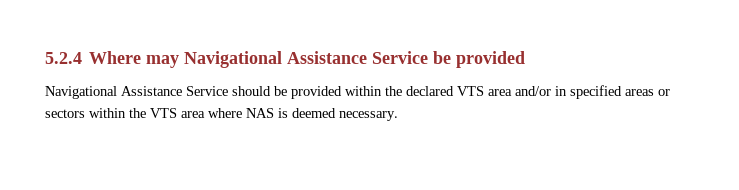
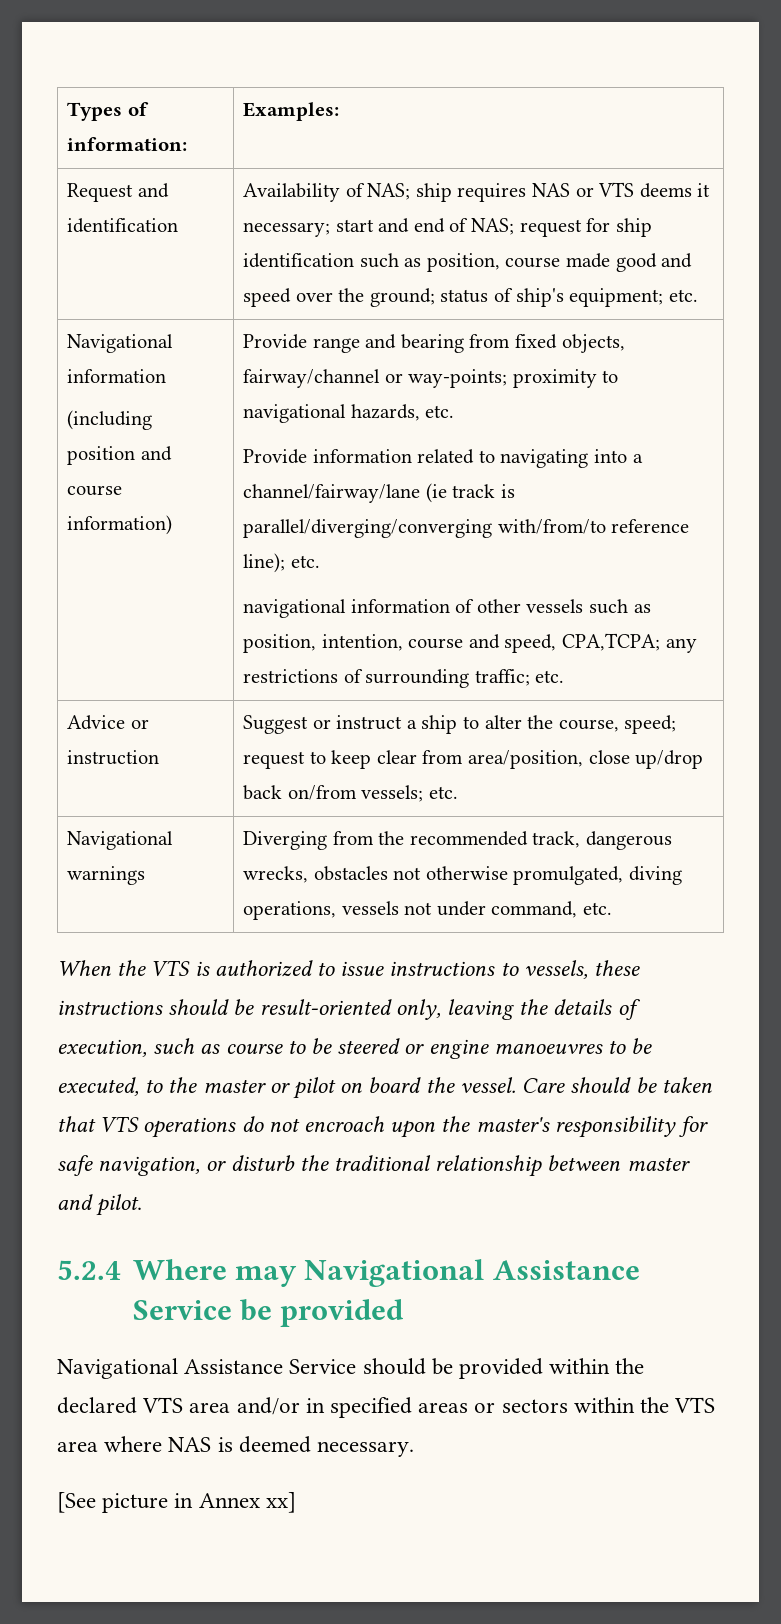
+ Types of information: | Examples:
+ Request and identification | Availability of NAS; ship requires NAS or VTS deems it necessary; start and end of NAS; request for ship identification such as position, course made good and speed over the ground; status of ship's equipment; etc.
+ Navigational information
+ (including position and course information) | Provide range and bearing from fixed objects, fairway/channel or way-points; proximity to navigational hazards, etc.
+ Provide information related to navigating into a channel/fairway/lane (ie track is parallel/diverging/converging with/from/to reference line); etc.
+ navigational information of other vessels such as position, intention, course and speed, CPA,TCPA; any restrictions of surrounding traffic; etc.
+ Advice or instruction | Suggest or instruct a ship to alter the course, speed; request to keep clear from area/position, close up/drop back on/from vessels; etc.
+ Navigational warnings | Diverging from the recommended track, dangerous wrecks, obstacles not otherwise promulgated, diving operations, vessels not under command, etc.
+ When the VTS is authorized to issue instructions to vessels, these instructions should be result-oriented only, leaving the details of execution, such as course to be steered or engine manoeuvres to be executed, to the master or pilot on board the vessel. Care should be taken that VTS operations do not encroach upon the master's responsibility for safe navigation, or disturb the traditional relationship between master and pilot.
+ [See picture in Annex xx]

